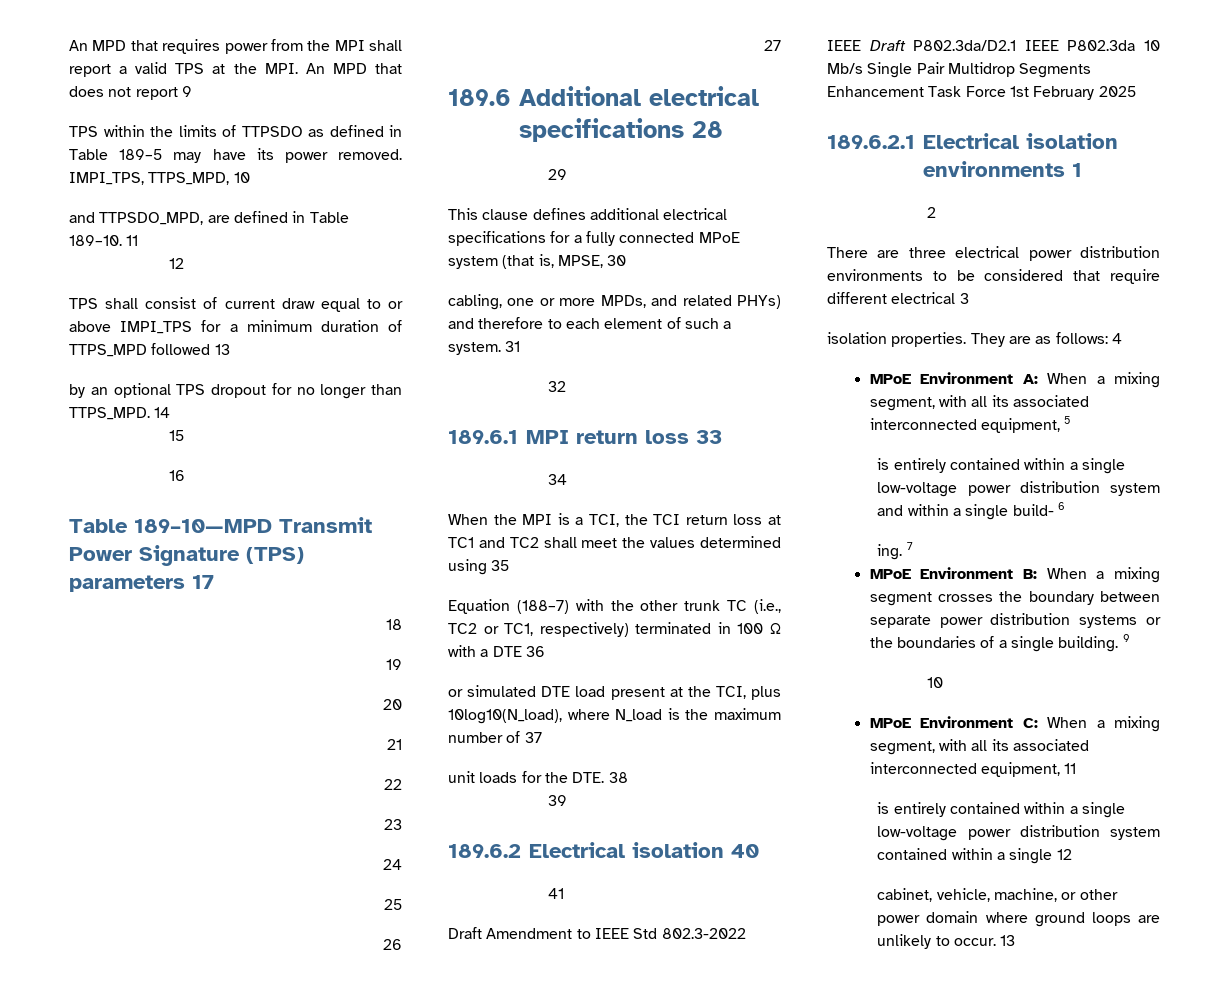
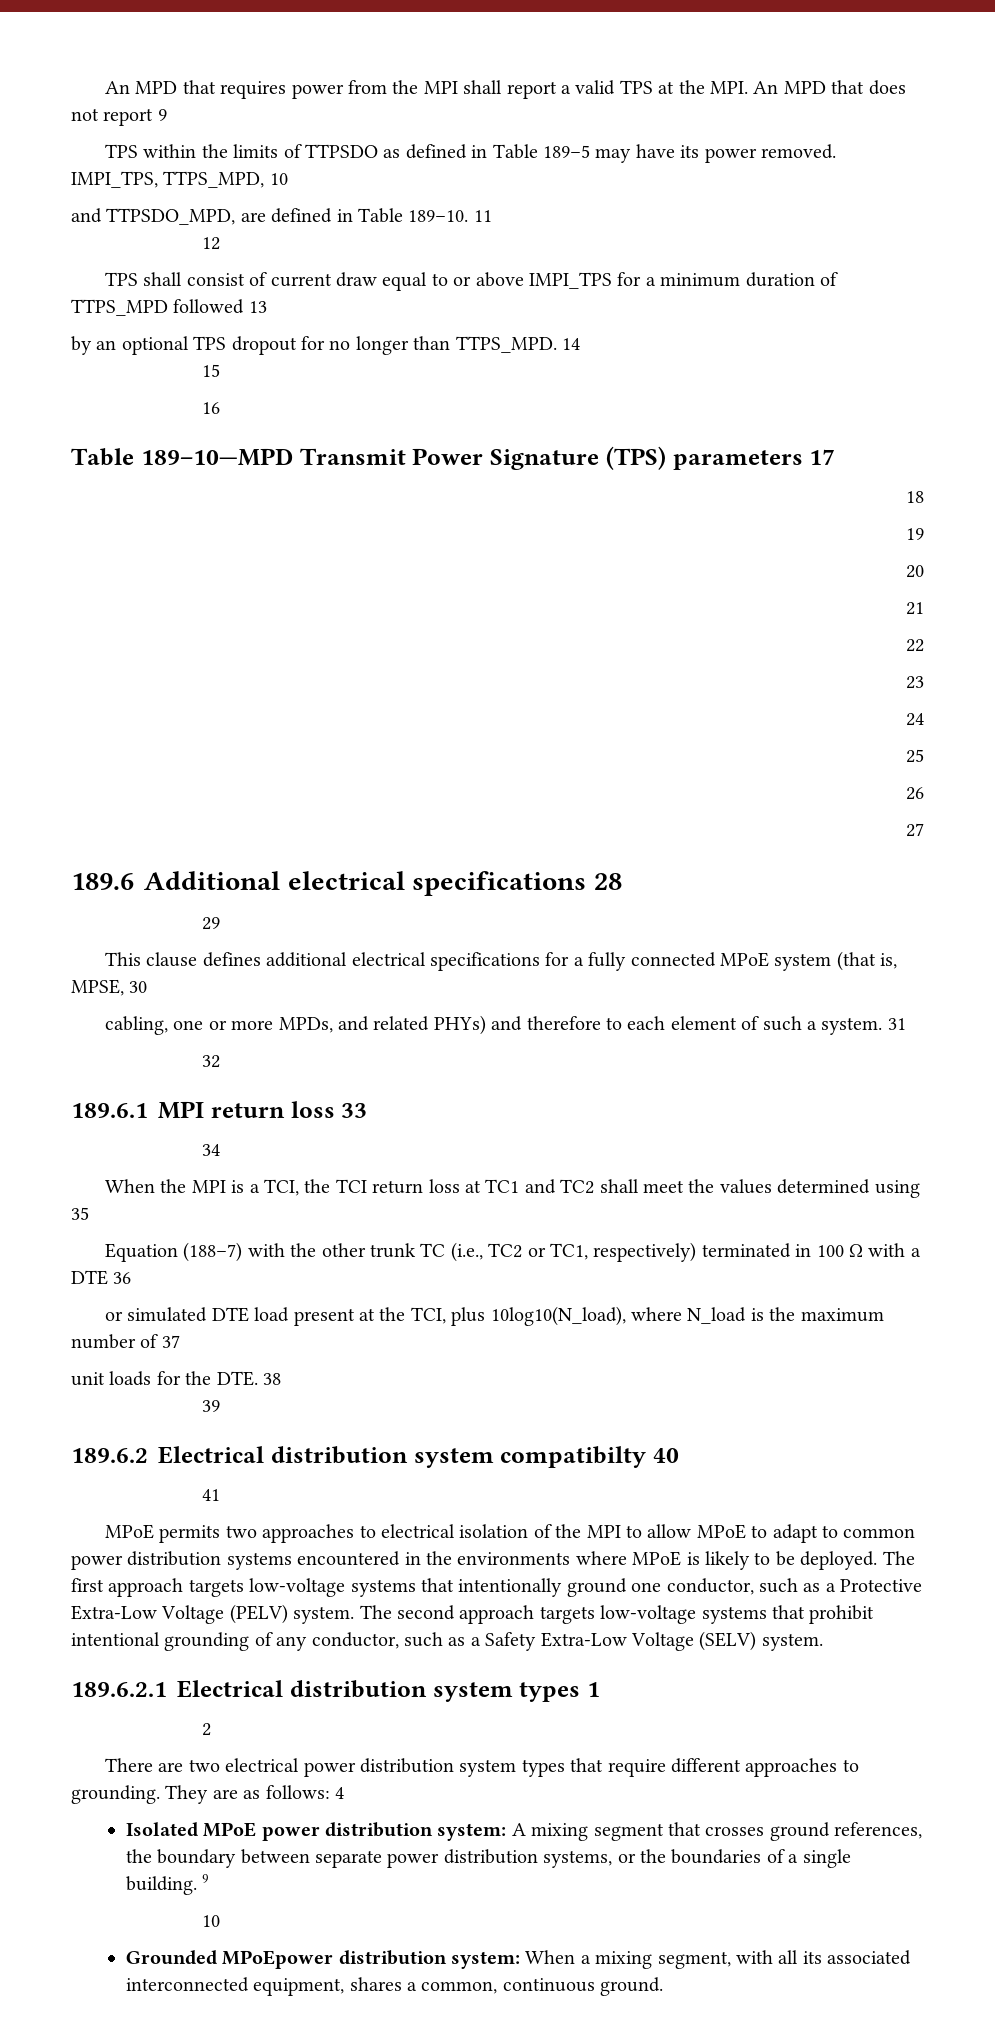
- 189.6.2 Electrical isolation 40
+ 189.6.2 Electrical distribution system compatibilty 40
- Draft Amendment to IEEE Std 802.3-2022 IEEE Draft P802.3da/D2.1 IEEE P802.3da 10 Mb/s Single Pair Multidrop Segments Enhancement Task Force 1st February 2025
+ MPoE permits two approaches to electrical isolation of the MPI to allow MPoE to adapt to common power distribution systems encountered in the environments where MPoE is likely to be deployed. The first approach targets low-voltage systems that intentionally ground one conductor, such as a Protective Extra-Low Voltage (PELV) system. The second approach targets low-voltage systems that prohibit intentional grounding of any conductor, such as a Safety Extra-Low Voltage (SELV) system.
- 189.6.2.1 Electrical isolation environments 1
+ 189.6.2.1 Electrical distribution system types 1
- There are three electrical power distribution environments to be considered that require different electrical 3
- isolation properties.
+ There are two electrical power distribution system types that require different approaches to grounding.
- MPoE Environment A: When a mixing segment, with all its associated interconnected equipment, 5
- is entirely contained within a single low-voltage power distribution system and within a single build- 6
- ing. 7
- MPoE Environment B: When a mixing segment crosses the boundary between separate power distribution systems or the boundaries of a single building.
+ Isolated MPoE power distribution system: A mixing segment that crosses ground references, the boundary between separate power distribution systems, or the boundaries of a single building.
- MPoE Environment C: When a mixing segment, with all its associated interconnected equipment, 11
- is entirely contained within a single low-voltage power distribution system contained within a single 12
- cabinet, vehicle, machine, or other power domain where ground loops are unlikely to occur. 13
+ Grounded MPoEpower distribution system: When a mixing segment, with all its associated interconnected equipment, shares a common, continuous ground.

